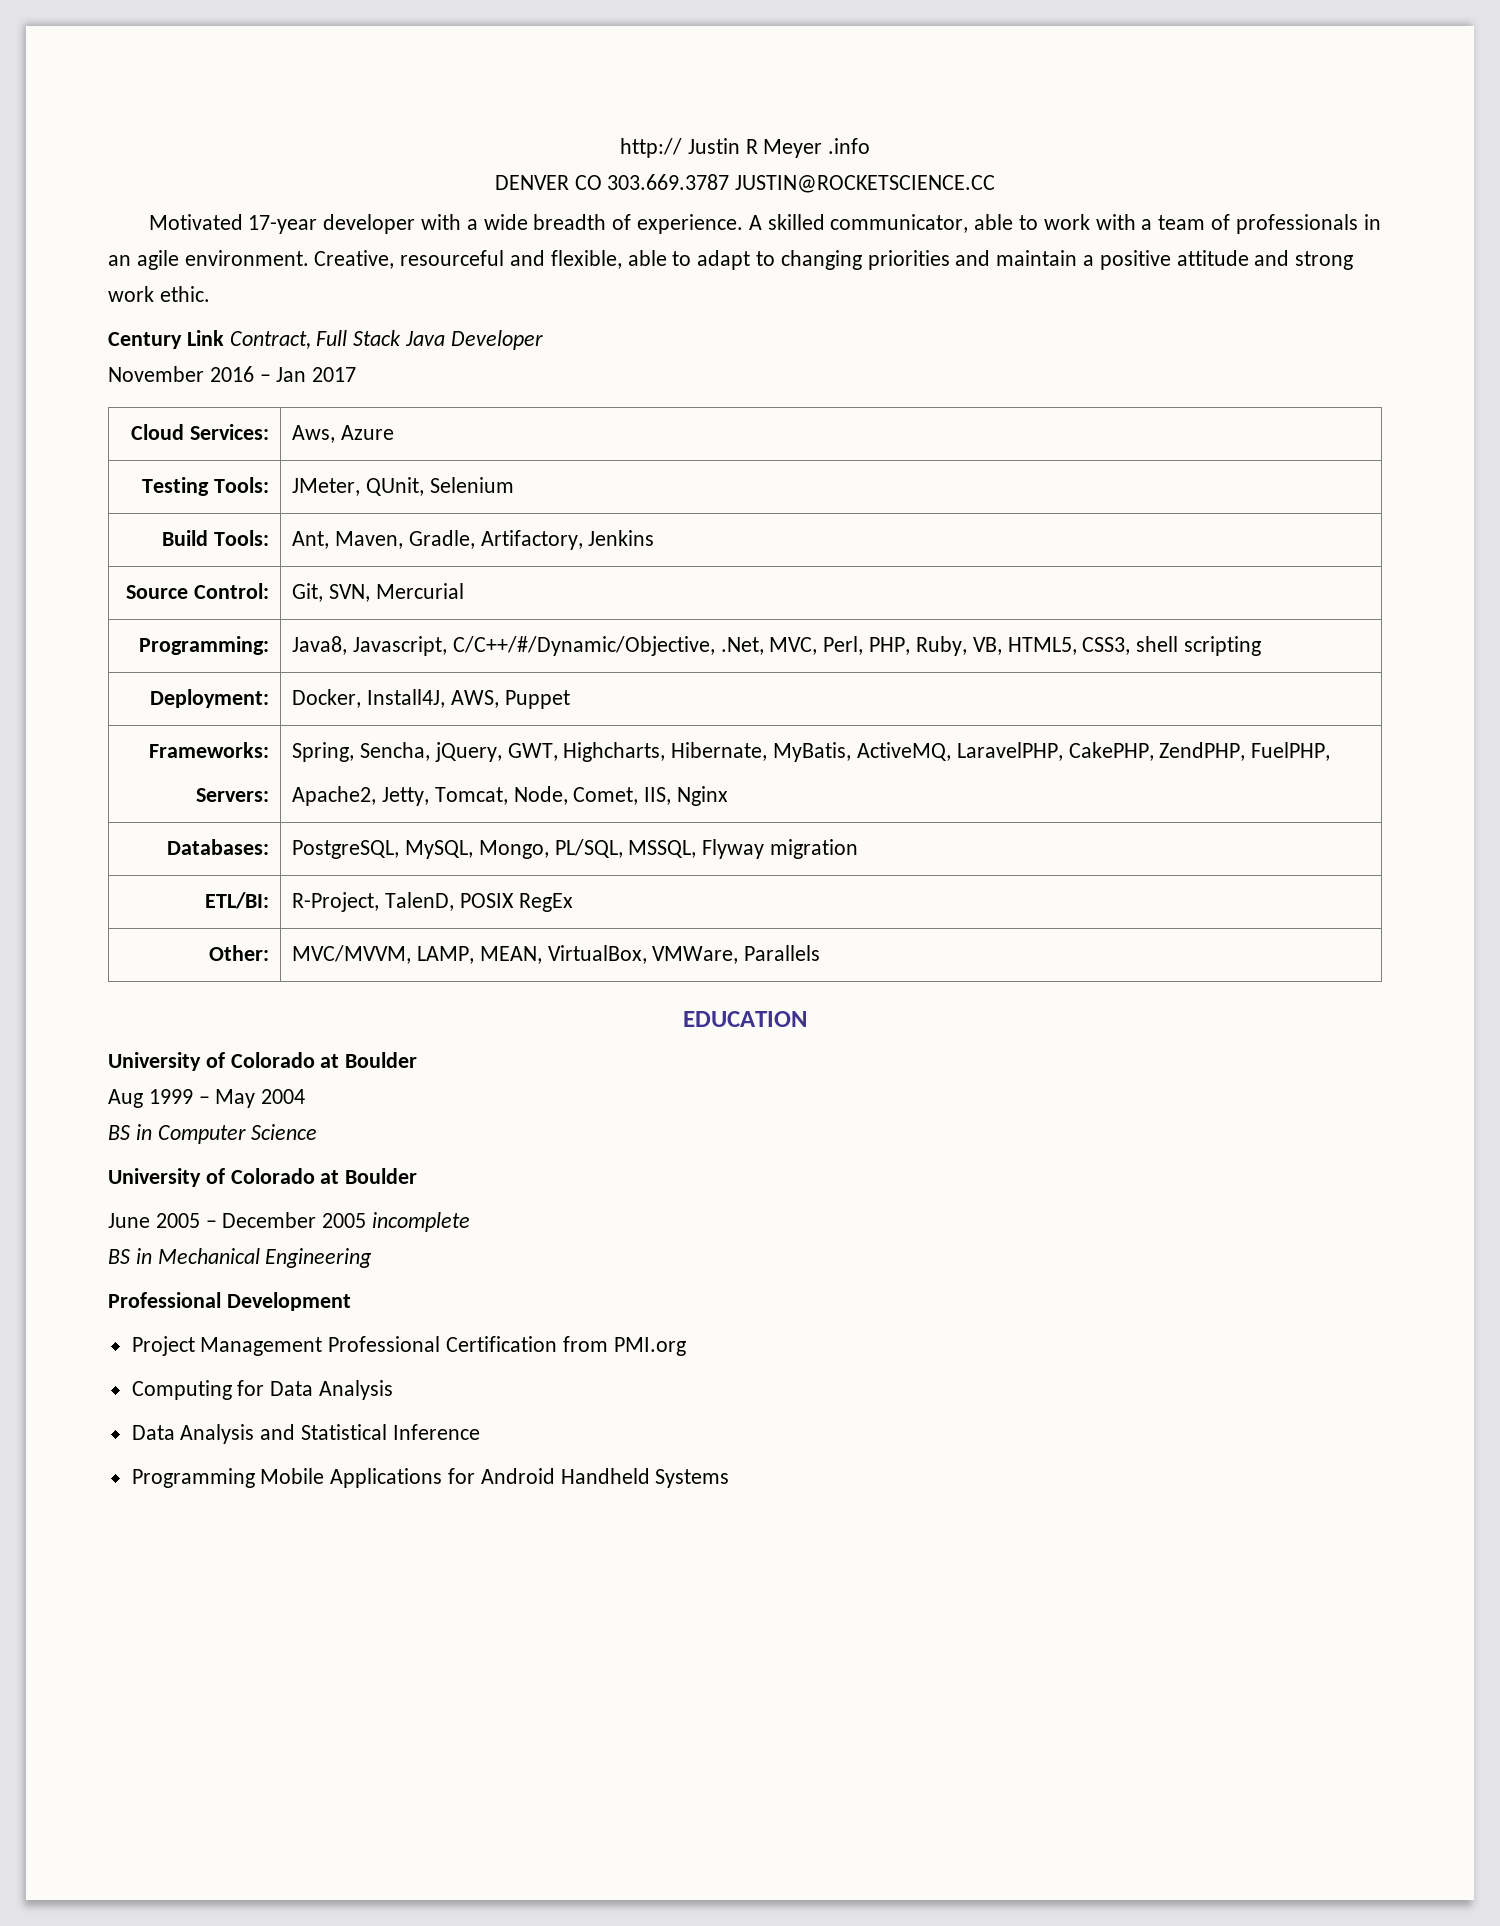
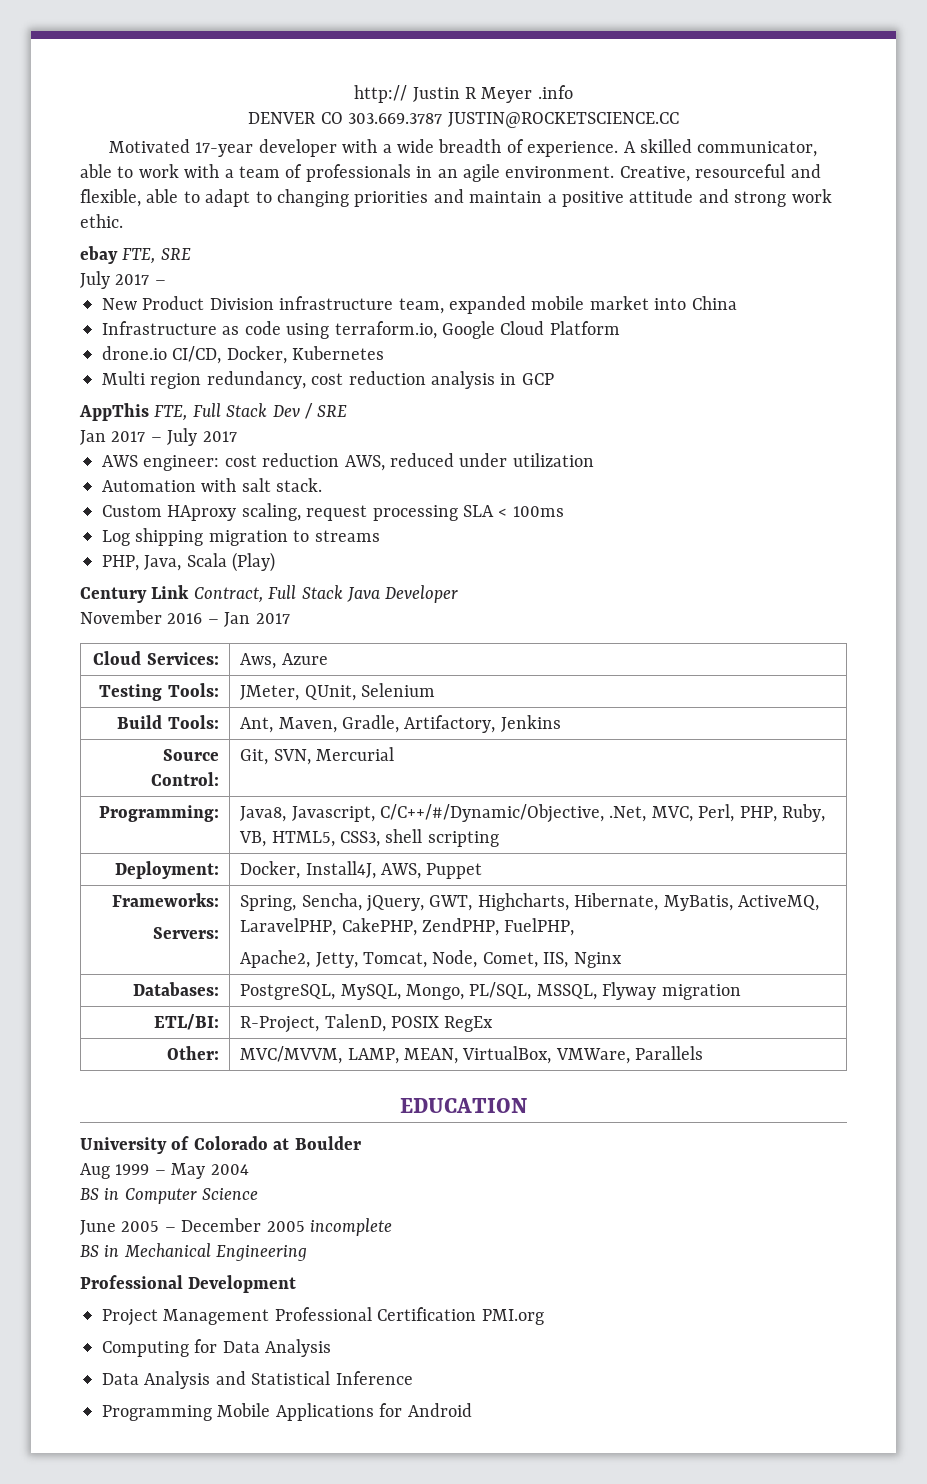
+ ebay FTE, SRE
+ July 2017 –
+ New Product Division infrastructure team, expanded mobile market into China
+ Infrastructure as code using terraform.io, Google Cloud Platform
+ drone.io CI/CD, Docker, Kubernetes
+ Multi region redundancy, cost reduction analysis in GCP
+ AppThis FTE, Full Stack Dev / SRE
+ Jan 2017 – July 2017
+ AWS engineer: cost reduction AWS, reduced under utilization
+ Automation with salt stack.
+ Custom HAproxy scaling, request processing SLA < 100ms
+ Log shipping migration to streams
+ PHP, Java, Scala (Play)
  BS in Computer Science
- University of Colorado at Boulder
- Project Management Professional Certification from PMI.org
+ Project Management Professional Certification PMI.org
- Programming Mobile Applications for Android Handheld Systems
+ Programming Mobile Applications for Android

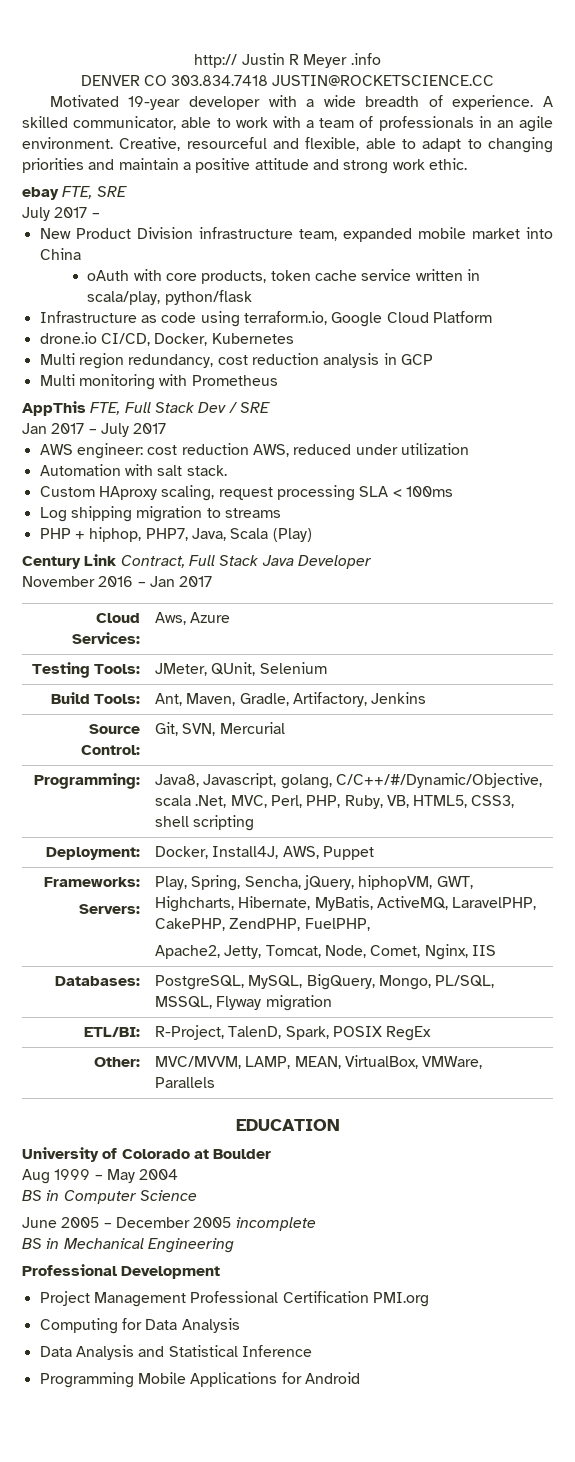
- DENVER CO 303.669.3787 JUSTIN@ROCKETSCIENCE.CC
+ DENVER CO 303.834.7418 JUSTIN@ROCKETSCIENCE.CC
- Motivated 17-year developer with a wide breadth of experience.
+ Motivated 19-year developer with a wide breadth of experience.
+ oAuth with core products, token cache service written in scala/play, python/flask
+ Multi monitoring with Prometheus
- PHP, Java, Scala (Play)
+ PHP + hiphop, PHP7, Java, Scala (Play)
- Programming: | Java8, Javascript, C/C++/#/Dynamic/Objective, .Net, MVC, Perl, PHP, Ruby, VB, HTML5, CSS3, shell scripting
+ Programming: | Java8, Javascript, golang, C/C++/#/Dynamic/Objective, scala .Net, MVC, Perl, PHP, Ruby, VB, HTML5, CSS3, shell scripting
  Frameworks:
- Servers: | Spring, Sencha, jQuery, GWT, Highcharts, Hibernate, MyBatis, ActiveMQ, LaravelPHP, CakePHP, ZendPHP, FuelPHP,
- Apache2, Jetty, Tomcat, Node, Comet, IIS, Nginx
+ Servers: | Play, Spring, Sencha, jQuery, hiphopVM, GWT, Highcharts, Hibernate, MyBatis, ActiveMQ, LaravelPHP, CakePHP, ZendPHP, FuelPHP,
+ Apache2, Jetty, Tomcat, Node, Comet, Nginx, IIS
- Databases: | PostgreSQL, MySQL, Mongo, PL/SQL, MSSQL, Flyway migration
+ Databases: | PostgreSQL, MySQL, BigQuery, Mongo, PL/SQL, MSSQL, Flyway migration
- ETL/BI: | R-Project, TalenD, POSIX RegEx
+ ETL/BI: | R-Project, TalenD, Spark, POSIX RegEx

